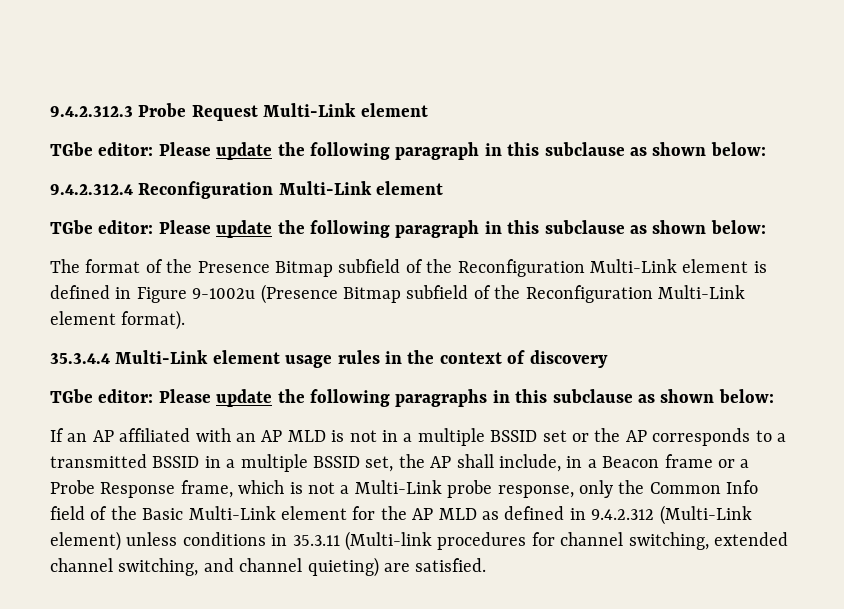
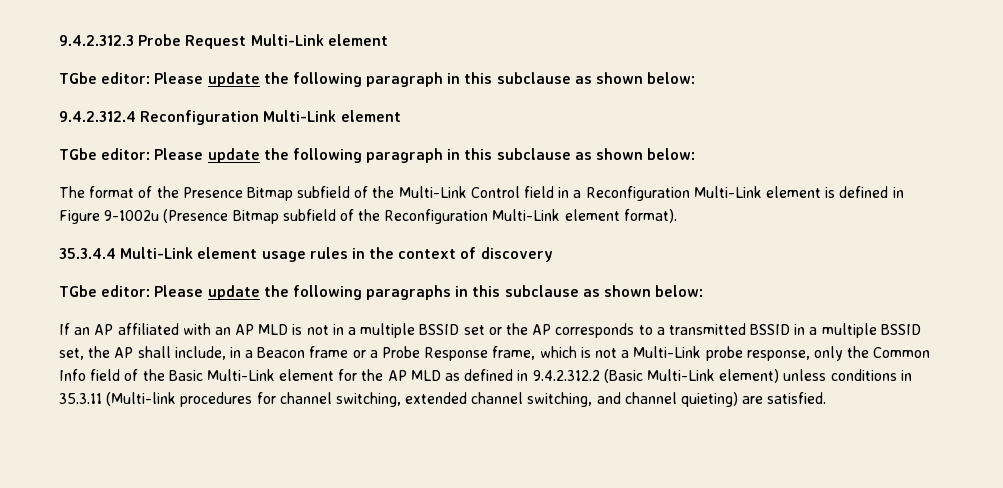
- The format of the Presence Bitmap subfield of the Reconfiguration Multi-Link element is defined in Figure 9-1002u (Presence Bitmap subfield of the Reconfiguration Multi-Link element format).
+ The format of the Presence Bitmap subfield of the Multi-Link Control field in a Reconfiguration Multi-Link element is defined in Figure 9-1002u (Presence Bitmap subfield of the Reconfiguration Multi-Link element format).
- If an AP affiliated with an AP MLD is not in a multiple BSSID set or the AP corresponds to a transmitted BSSID in a multiple BSSID set, the AP shall include, in a Beacon frame or a Probe Response frame, which is not a Multi-Link probe response, only the Common Info field of the Basic Multi-Link element for the AP MLD as defined in 9.4.2.312 (Multi-Link element) unless conditions in 35.3.11 (Multi-link procedures for channel switching, extended channel switching, and channel quieting) are satisfied.
+ If an AP affiliated with an AP MLD is not in a multiple BSSID set or the AP corresponds to a transmitted BSSID in a multiple BSSID set, the AP shall include, in a Beacon frame or a Probe Response frame, which is not a Multi-Link probe response, only the Common Info field of the Basic Multi-Link element for the AP MLD as defined in 9.4.2.312.2 (Basic Multi-Link element) unless conditions in 35.3.11 (Multi-link procedures for channel switching, extended channel switching, and channel quieting) are satisfied.

